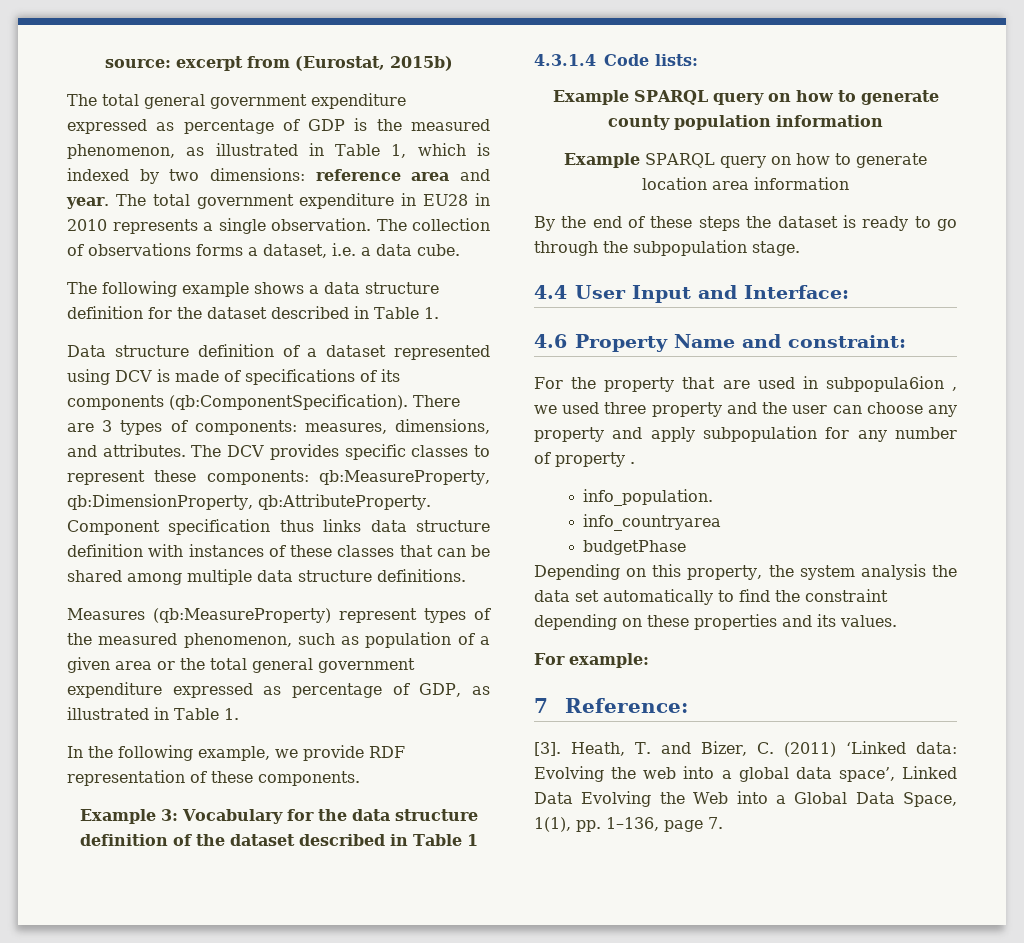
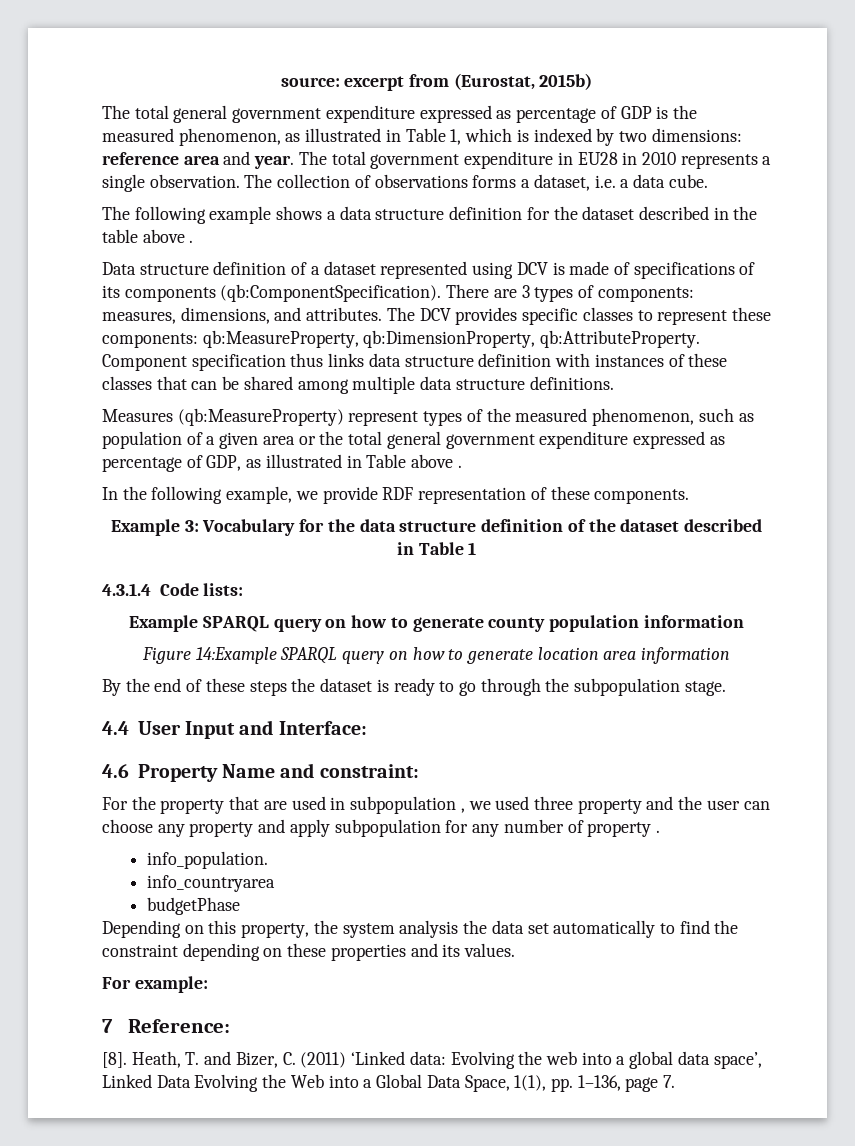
- The following example shows a data structure definition for the dataset described in Table 1.
+ The following example shows a data structure definition for the dataset described in the table above .
- Measures (qb:MeasureProperty) represent types of the measured phenomenon, such as population of a given area or the total general government expenditure expressed as percentage of GDP, as illustrated in Table 1.
+ Measures (qb:MeasureProperty) represent types of the measured phenomenon, such as population of a given area or the total general government expenditure expressed as percentage of GDP, as illustrated in Table above .
- Example SPARQL query on how to generate location area information
+ Figure 14:Example SPARQL query on how to generate location area information
- For the property that are used in subpopula6ion , we used three property and the user can choose any property and apply subpopulation for any number of property .
+ For the property that are used in subpopulation , we used three property and the user can choose any property and apply subpopulation for any number of property .
- [3].
+ [8].

